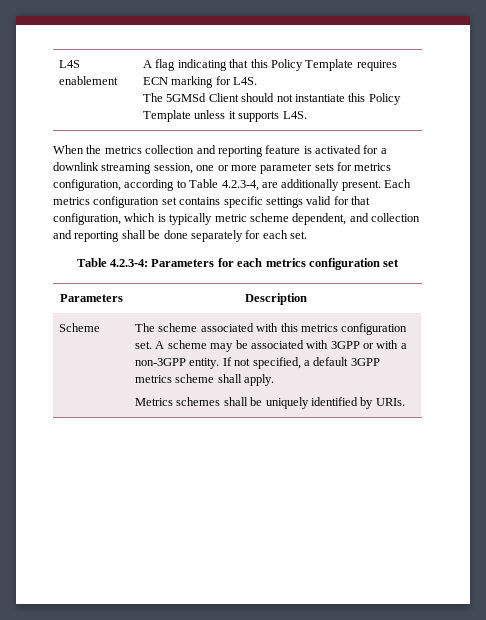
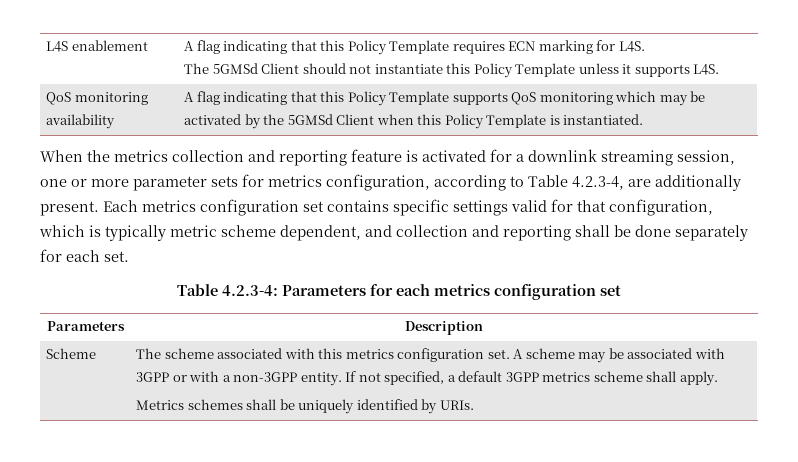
+ QoS monitoring availability | A flag indicating that this Policy Template supports QoS monitoring which may be activated by the 5GMSd Client when this Policy Template is instantiated.

